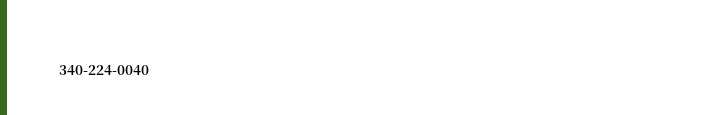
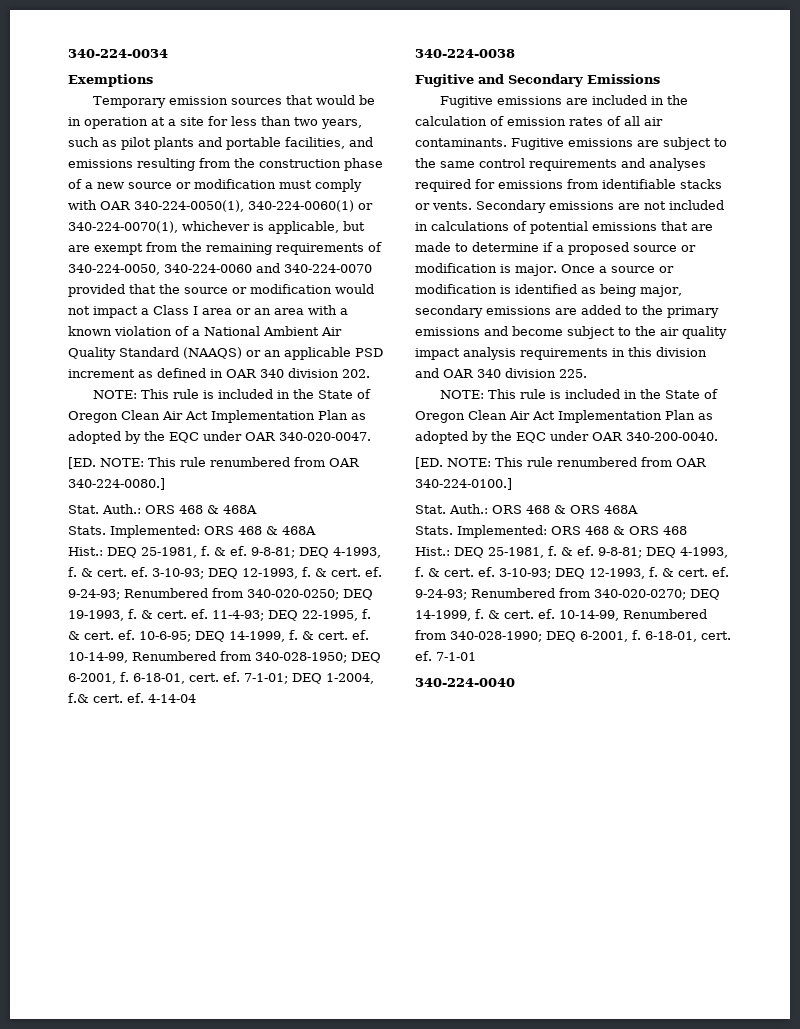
+ 340-224-0034
+ Exemptions
+ Temporary emission sources that would be in operation at a site for less than two years, such as pilot plants and portable facilities, and emissions resulting from the construction phase of a new source or modification must comply with OAR 340-224-0050(1), 340-224-0060(1) or 340-224-0070(1), whichever is applicable, but are exempt from the remaining requirements of 340-224-0050, 340-224-0060 and 340-224-0070 provided that the source or modification would not impact a Class I area or an area with a known violation of a National Ambient Air Quality Standard (NAAQS) or an applicable PSD increment as defined in OAR 340 division 202.
+ NOTE: This rule is included in the State of Oregon Clean Air Act Implementation Plan as adopted by the EQC under OAR 340-020-0047.
+ [ED. NOTE: This rule renumbered from OAR 340-224-0080.]
+ Stat. Auth.: ORS 468 & 468A
+ Stats. Implemented: ORS 468 & 468A
+ Hist.: DEQ 25-1981, f. & ef. 9-8-81; DEQ 4-1993, f. & cert. ef. 3-10-93; DEQ 12-1993, f. & cert. ef. 9-24-93; Renumbered from 340-020-0250; DEQ 19-1993, f. & cert. ef. 11-4-93; DEQ 22-1995, f. & cert. ef. 10-6-95; DEQ 14-1999, f. & cert. ef. 10-14-99, Renumbered from 340-028-1950; DEQ 6-2001, f. 6-18-01, cert. ef. 7-1-01; DEQ 1-2004, f.& cert. ef. 4-14-04
+ 340-224-0038
+ Fugitive and Secondary Emissions
+ Fugitive emissions are included in the calculation of emission rates of all air contaminants. Fugitive emissions are subject to the same control requirements and analyses required for emissions from identifiable stacks or vents. Secondary emissions are not included in calculations of potential emissions that are made to determine if a proposed source or modification is major. Once a source or modification is identified as being major, secondary emissions are added to the primary emissions and become subject to the air quality impact analysis requirements in this division and OAR 340 division 225.
+ NOTE: This rule is included in the State of Oregon Clean Air Act Implementation Plan as adopted by the EQC under OAR 340-200-0040.
+ [ED. NOTE: This rule renumbered from OAR 340-224-0100.]
+ Stat. Auth.: ORS 468 & ORS 468A
+ Stats. Implemented: ORS 468 & ORS 468
+ Hist.: DEQ 25-1981, f. & ef. 9-8-81; DEQ 4-1993, f. & cert. ef. 3-10-93; DEQ 12-1993, f. & cert. ef. 9-24-93; Renumbered from 340-020-0270; DEQ 14-1999, f. & cert. ef. 10-14-99, Renumbered from 340-028-1990; DEQ 6-2001, f. 6-18-01, cert. ef. 7-1-01

